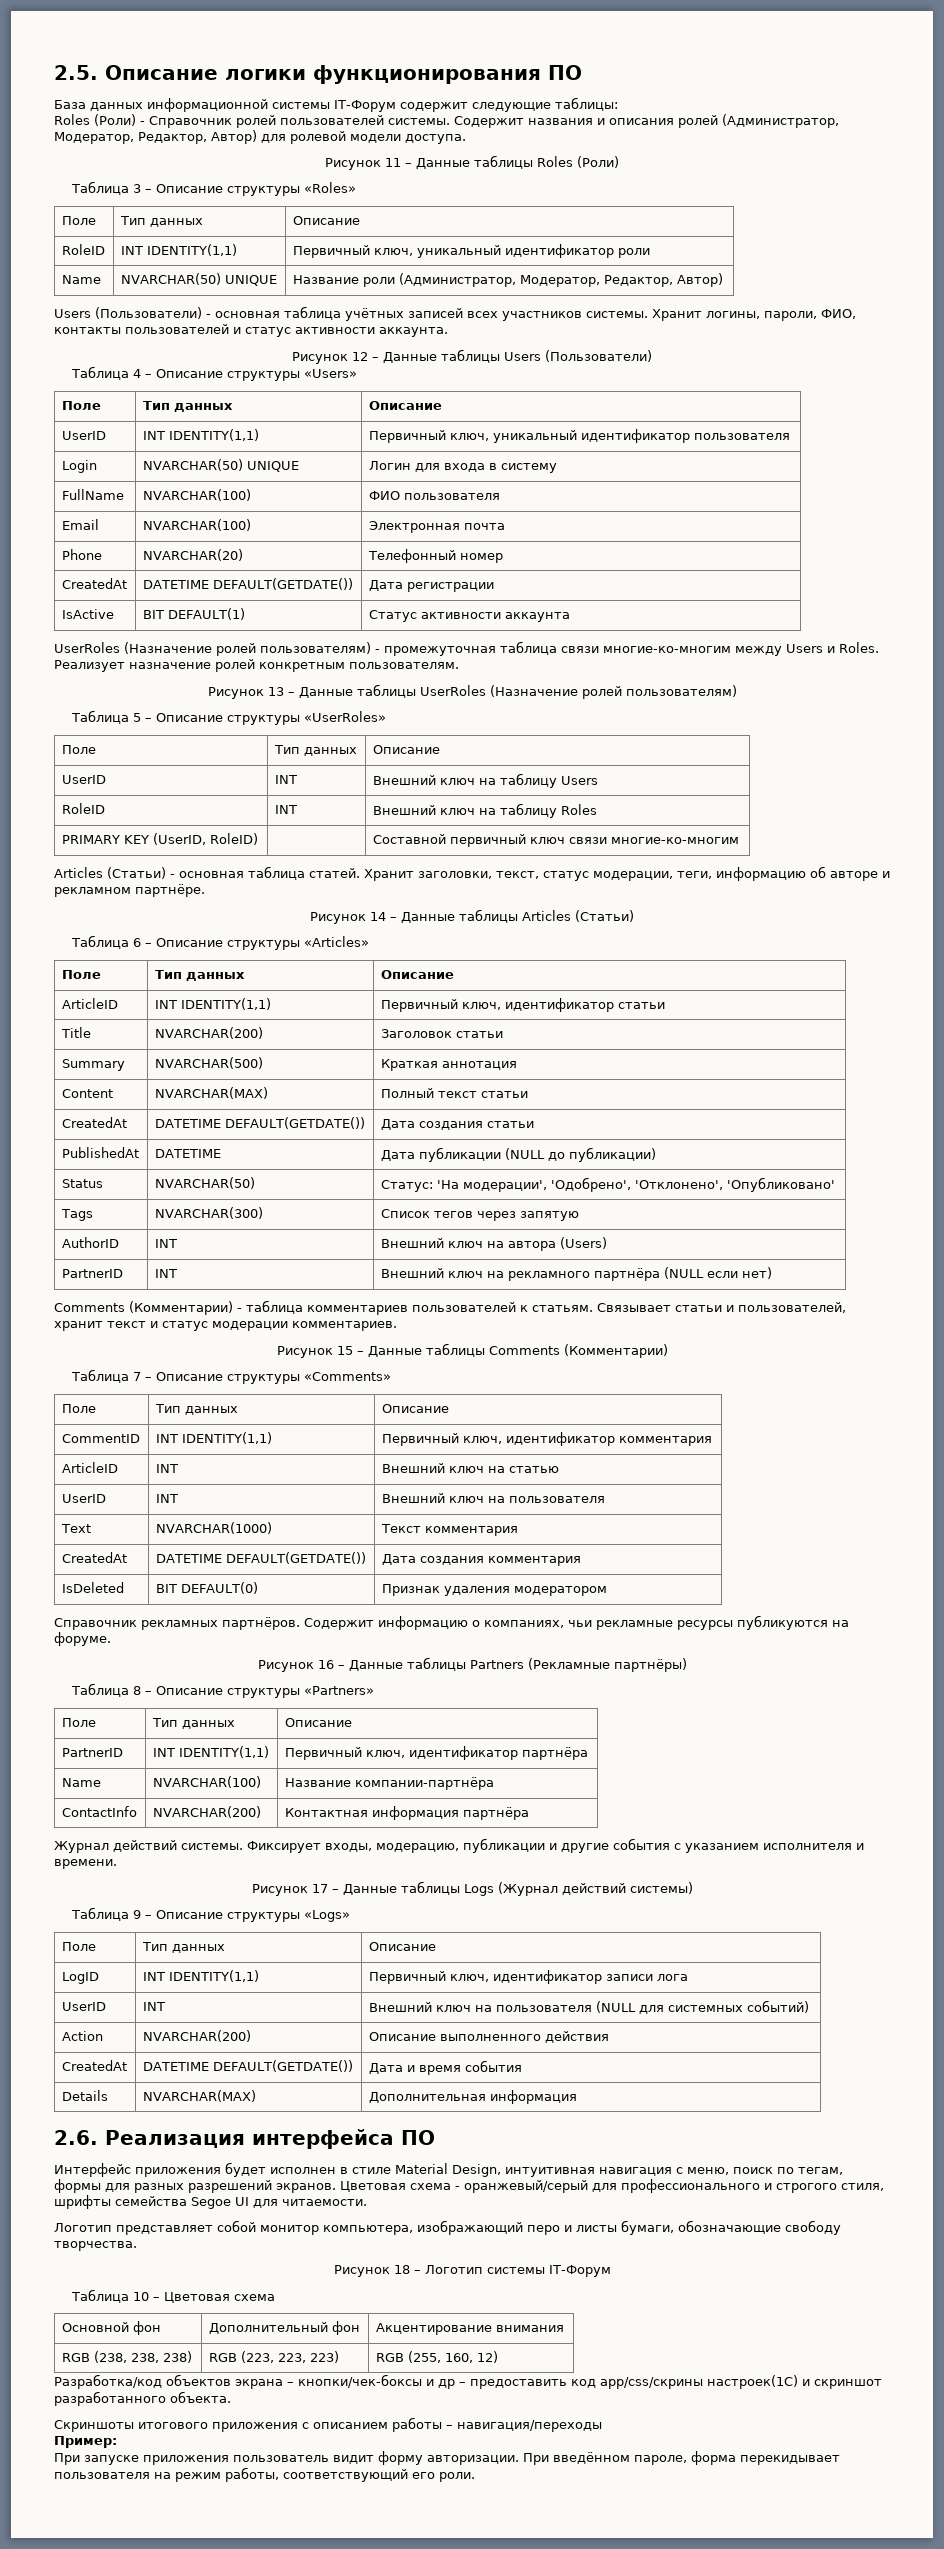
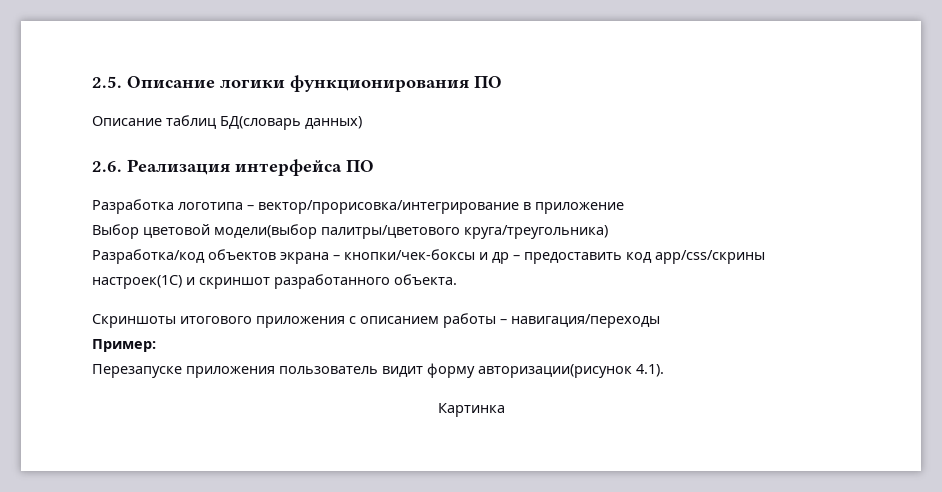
- База данных информационной системы IT-Форум содержит следующие таблицы:
- Roles (Роли) - Справочник ролей пользователей системы. Содержит названия и описания ролей (Администратор, Модератор, Редактор, Автор) для ролевой модели доступа.
- Рисунок 11 – Данные таблицы Roles (Роли)
- Таблица 3 – Описание структуры «Roles»
- Поле | Тип данных | Описание
- RoleID | INT IDENTITY(1,1) | Первичный ключ, уникальный идентификатор роли
- Name | NVARCHAR(50) UNIQUE | Название роли (Администратор, Модератор, Редактор, Автор)
- Users (Пользователи) - основная таблица учётных записей всех участников системы. Хранит логины, пароли, ФИО, контакты пользователей и статус активности аккаунта.
- Рисунок 12 – Данные таблицы Users (Пользователи)
- Таблица 4 – Описание структуры «Users»
- Поле | Тип данных | Описание
- UserID | INT IDENTITY(1,1) | Первичный ключ, уникальный идентификатор пользователя
- Login | NVARCHAR(50) UNIQUE | Логин для входа в систему
- FullName | NVARCHAR(100) | ФИО пользователя
- Email | NVARCHAR(100) | Электронная почта
- Phone | NVARCHAR(20) | Телефонный номер
- CreatedAt | DATETIME DEFAULT(GETDATE()) | Дата регистрации
- IsActive | BIT DEFAULT(1) | Статус активности аккаунта
- UserRoles (Назначение ролей пользователям) - промежуточная таблица связи многие-ко-многим между Users и Roles. Реализует назначение ролей конкретным пользователям.
- Рисунок 13 – Данные таблицы UserRoles (Назначение ролей пользователям)
- Таблица 5 – Описание структуры «UserRoles»
- Поле | Тип данных | Описание
- UserID | INT | Внешний ключ на таблицу Users
- RoleID | INT | Внешний ключ на таблицу Roles
- PRIMARY KEY (UserID, RoleID) | | Составной первичный ключ связи многие-ко-многим
- Articles (Статьи) - основная таблица статей. Хранит заголовки, текст, статус модерации, теги, информацию об авторе и рекламном партнёре.
- Рисунок 14 – Данные таблицы Articles (Статьи)
- Таблица 6 – Описание структуры «Articles»
- Поле | Тип данных | Описание
- ArticleID | INT IDENTITY(1,1) | Первичный ключ, идентификатор статьи
- Title | NVARCHAR(200) | Заголовок статьи
- Summary | NVARCHAR(500) | Краткая аннотация
- Content | NVARCHAR(MAX) | Полный текст статьи
- CreatedAt | DATETIME DEFAULT(GETDATE()) | Дата создания статьи
- PublishedAt | DATETIME | Дата публикации (NULL до публикации)
- Status | NVARCHAR(50) | Статус: 'На модерации', 'Одобрено', 'Отклонено', 'Опубликовано'
- Tags | NVARCHAR(300) | Список тегов через запятую
- AuthorID | INT | Внешний ключ на автора (Users)
- PartnerID | INT | Внешний ключ на рекламного партнёра (NULL если нет)
- Comments (Комментарии) - таблица комментариев пользователей к статьям. Связывает статьи и пользователей, хранит текст и статус модерации комментариев.
- Рисунок 15 – Данные таблицы Comments (Комментарии)
- Таблица 7 – Описание структуры «Comments»
- Поле | Тип данных | Описание
- CommentID | INT IDENTITY(1,1) | Первичный ключ, идентификатор комментария
- ArticleID | INT | Внешний ключ на статью
- UserID | INT | Внешний ключ на пользователя
- Text | NVARCHAR(1000) | Текст комментария
- CreatedAt | DATETIME DEFAULT(GETDATE()) | Дата создания комментария
- IsDeleted | BIT DEFAULT(0) | Признак удаления модератором
- Справочник рекламных партнёров. Содержит информацию о компаниях, чьи рекламные ресурсы публикуются на форуме.
- Рисунок 16 – Данные таблицы Partners (Рекламные партнёры)
- Таблица 8 – Описание структуры «Partners»
- Поле | Тип данных | Описание
- PartnerID | INT IDENTITY(1,1) | Первичный ключ, идентификатор партнёра
- Name | NVARCHAR(100) | Название компании-партнёра
- ContactInfo | NVARCHAR(200) | Контактная информация партнёра
- Журнал действий системы. Фиксирует входы, модерацию, публикации и другие события с указанием исполнителя и времени.
- Рисунок 17 – Данные таблицы Logs (Журнал действий системы)
- Таблица 9 – Описание структуры «Logs»
- Поле | Тип данных | Описание
- LogID | INT IDENTITY(1,1) | Первичный ключ, идентификатор записи лога
- UserID | INT | Внешний ключ на пользователя (NULL для системных событий)
- Action | NVARCHAR(200) | Описание выполненного действия
- CreatedAt | DATETIME DEFAULT(GETDATE()) | Дата и время события
- Details | NVARCHAR(MAX) | Дополнительная информация
+ Описание таблиц БД(словарь данных)
  2.6. Реализация интерфейса ПО
- Интерфейс приложения будет исполнен в стиле Material Design, интуитивная навигация с меню, поиск по тегам, формы для разных разрешений экранов. Цветовая схема - оранжевый/серый для профессионального и строгого стиля, шрифты семейства Segoe UI для читаемости.
- Логотип представляет собой монитор компьютера, изображающий перо и листы бумаги, обозначающие свободу творчества.
- Рисунок 18 – Логотип системы IT-Форум
- Таблица 10 – Цветовая схема
- Основной фон | Дополнительный фон | Акцентирование внимания
- RGB (238, 238, 238) | RGB (223, 223, 223) | RGB (255, 160, 12)
+ Разработка логотипа – вектор/прорисовка/интегрирование в приложение
+ Выбор цветовой модели(выбор палитры/цветового круга/треугольника)
- При запуске приложения пользователь видит форму авторизации. При введённом пароле, форма перекидывает пользователя на режим работы, соответствующий его роли.
+ Перезапуске приложения пользователь видит форму авторизации(рисунок 4.1).
+ Картинка

